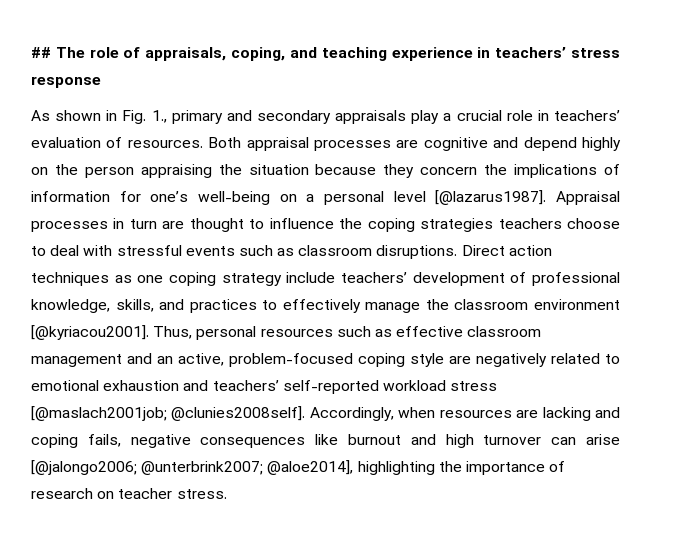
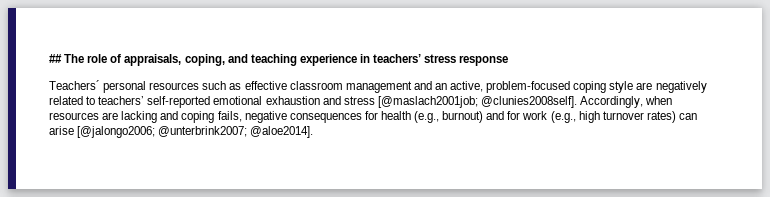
- As shown in Fig. 1., primary and secondary appraisals play a crucial role in teachers’ evaluation of resources. Both appraisal processes are cognitive and depend highly on the person appraising the situation because they concern the implications of information for one’s well-being on a personal level [@lazarus1987]. Appraisal processes in turn are thought to influence the coping strategies teachers choose to deal with stressful events such as classroom disruptions. Direct action techniques as one coping strategy include teachers’ development of professional knowledge, skills, and practices to effectively manage the classroom environment [@kyriacou2001]. Thus, personal resources such as effective classroom management and an active, problem-focused coping style are negatively related to emotional exhaustion and teachers’ self-reported workload stress [@maslach2001job; @clunies2008self].
+ Teachers´ personal resources such as effective classroom management and an active, problem-focused coping style are negatively related to teachers’ self-reported emotional exhaustion and stress [@maslach2001job; @clunies2008self].
- Accordingly, when resources are lacking and coping fails, negative consequences like burnout and high turnover can arise [@jalongo2006; @unterbrink2007; @aloe2014], highlighting the importance of research on teacher stress.
+ Accordingly, when resources are lacking and coping fails, negative consequences for health (e.g., burnout) and for work (e.g., high turnover rates) can arise [@jalongo2006; @unterbrink2007; @aloe2014].

